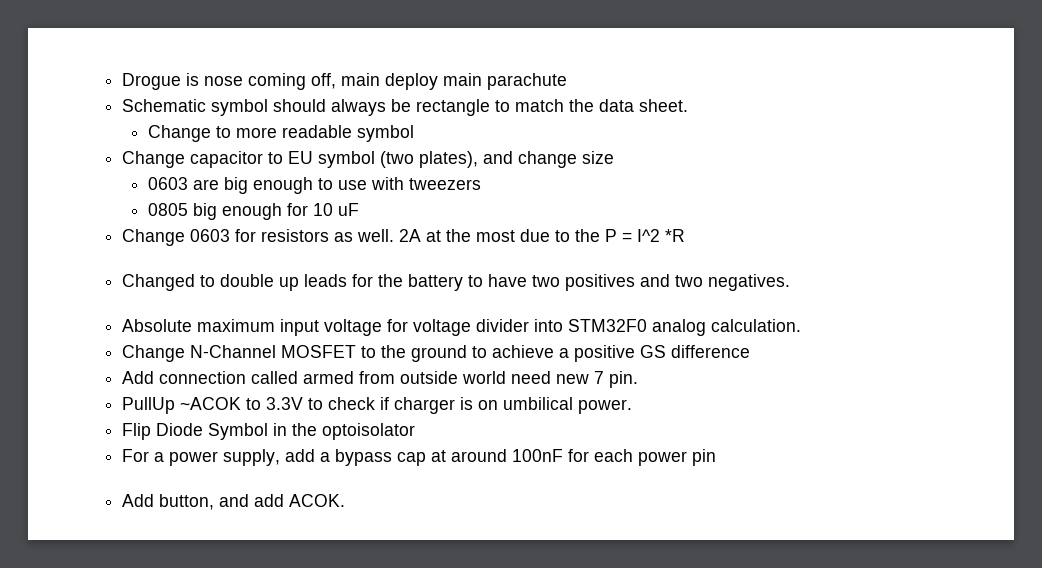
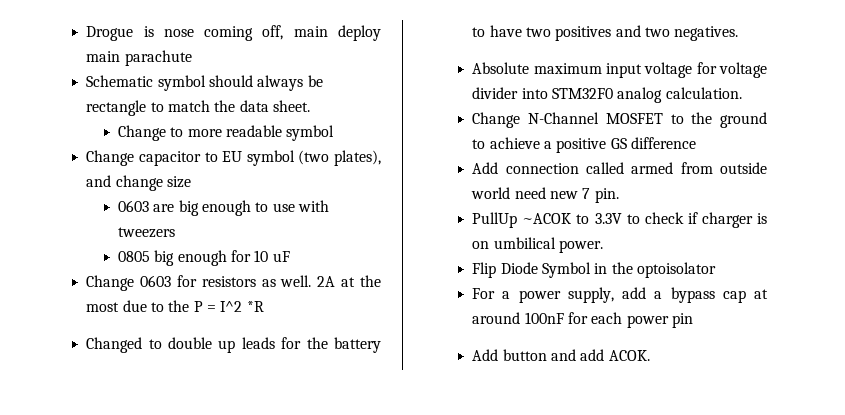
- Add button, and add ACOK.
+ Add button and add ACOK.

